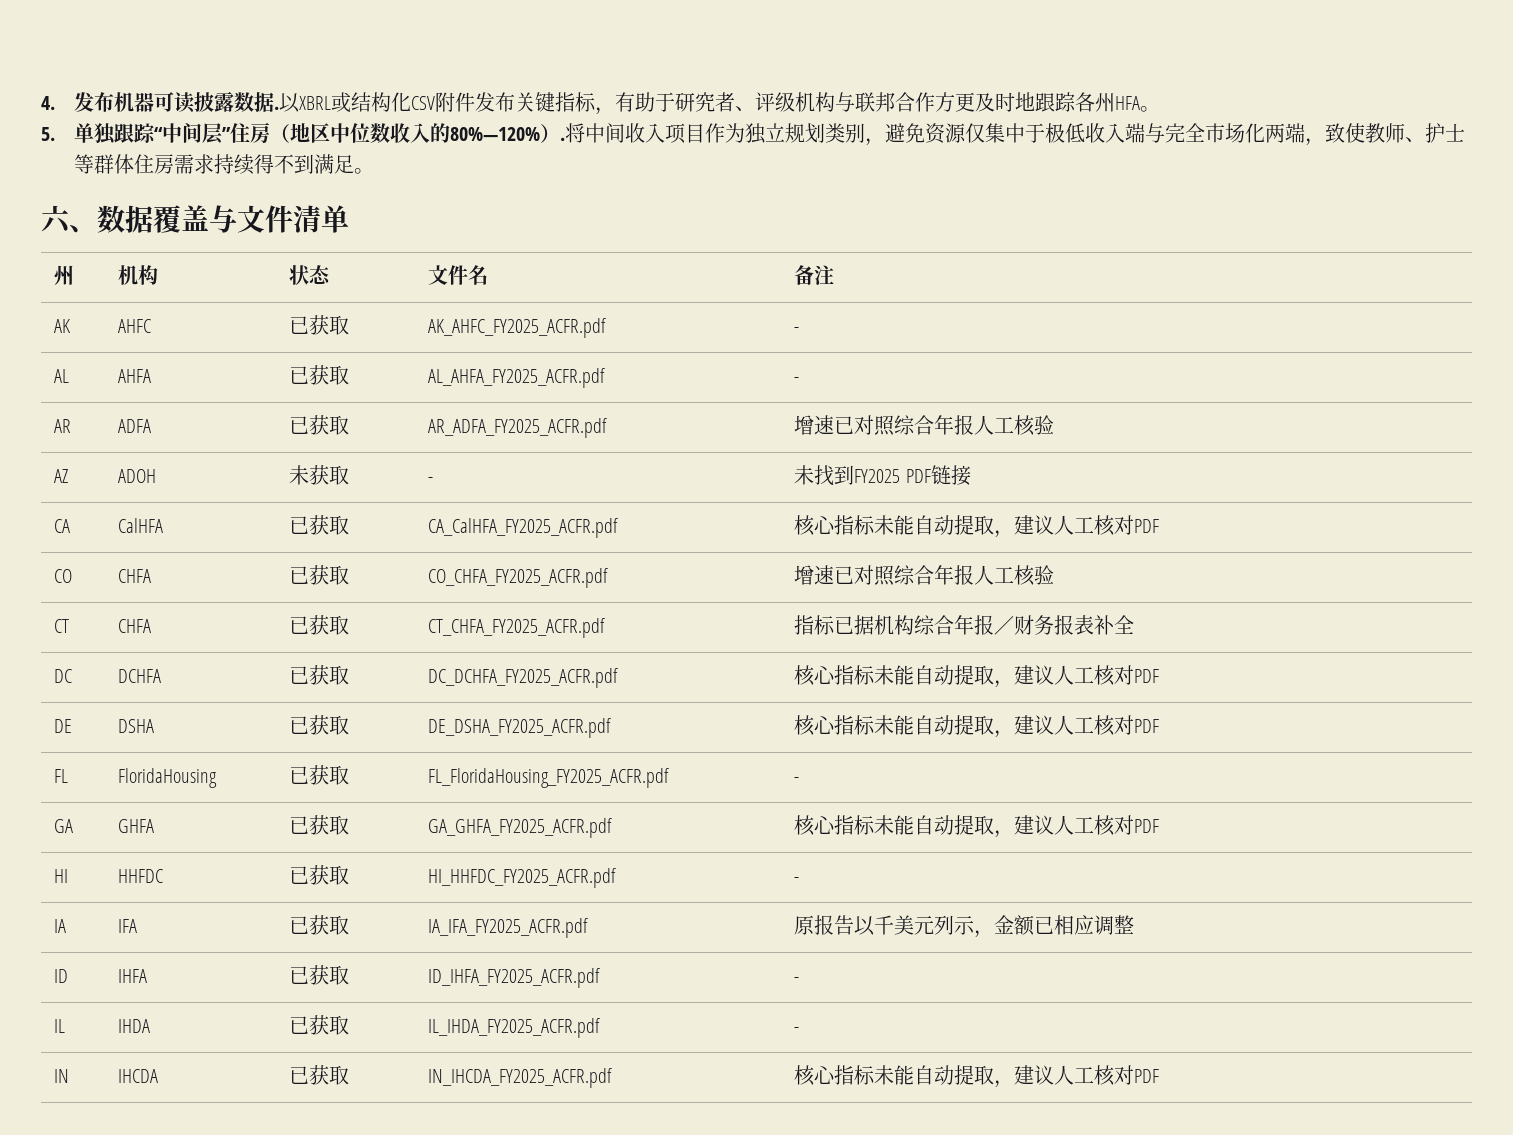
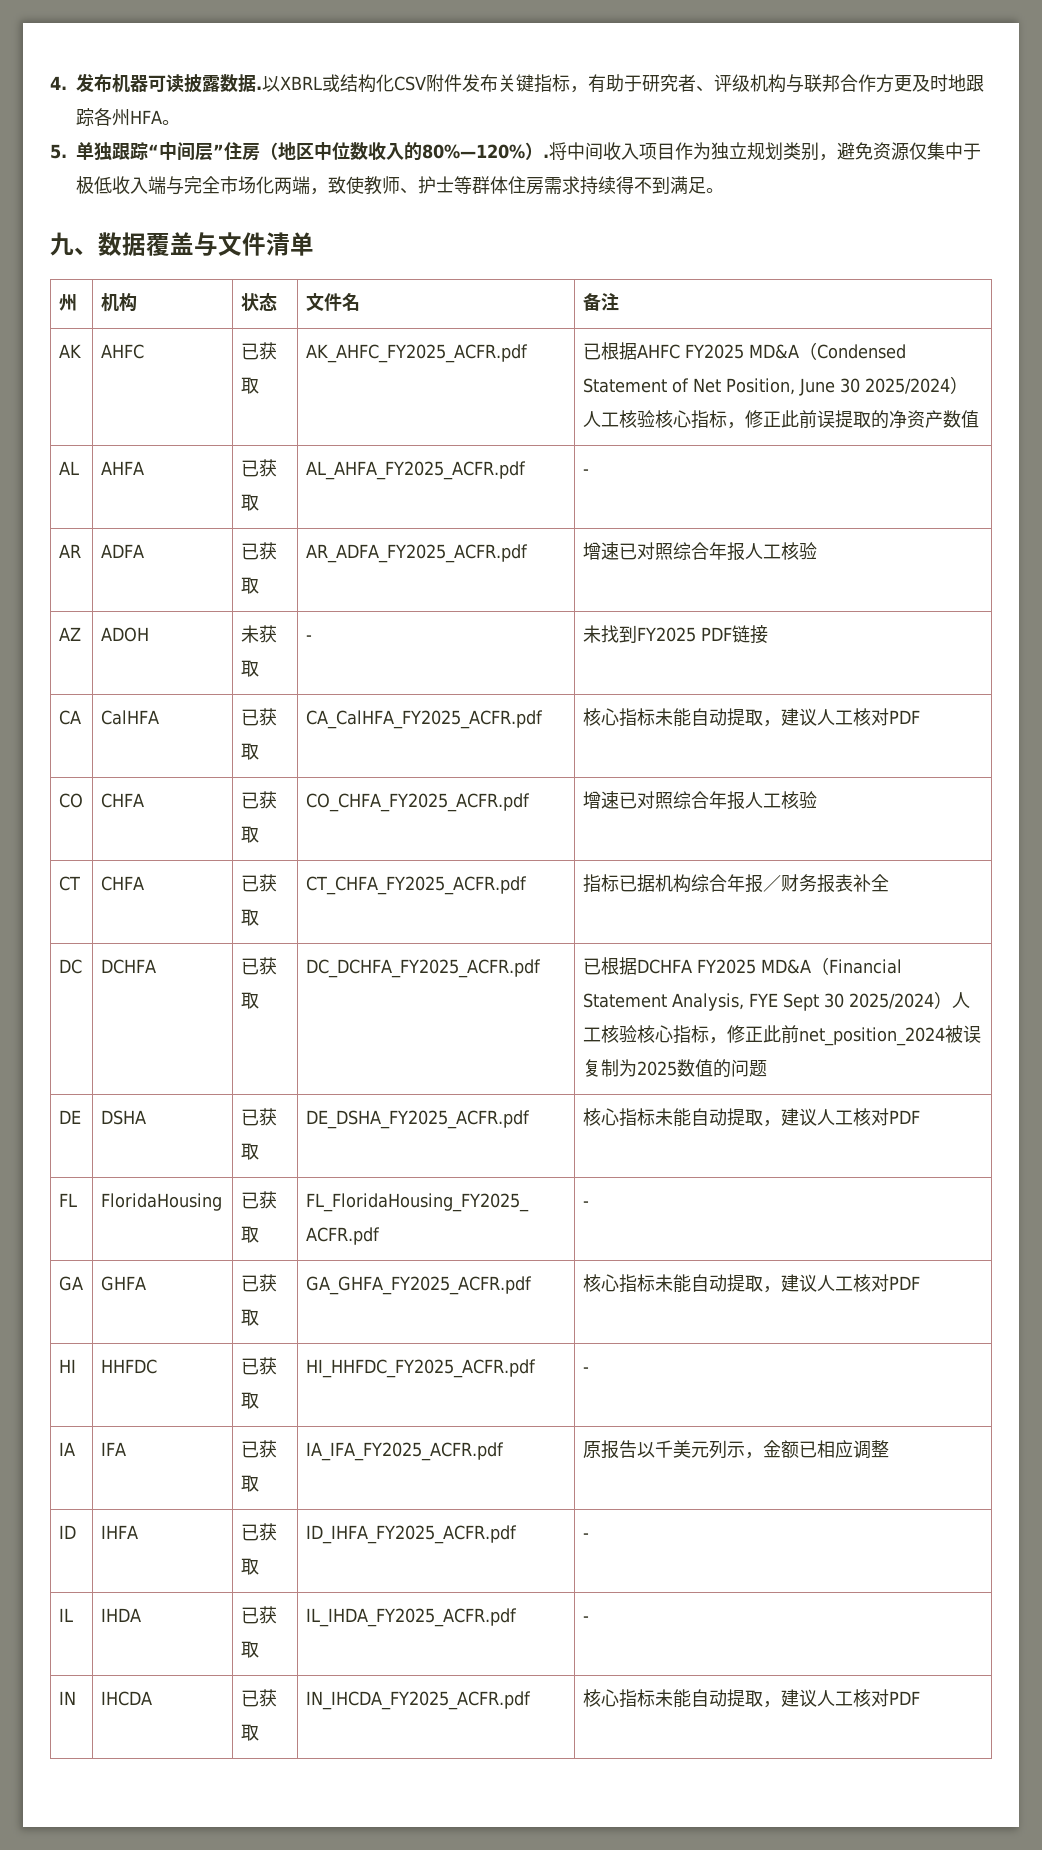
- 六、数据覆盖与文件清单
+ 九、数据覆盖与文件清单
- AK | AHFC | 已获取 | AK_AHFC_FY2025_ACFR.pdf | -
+ AK | AHFC | 已获取 | AK_AHFC_FY2025_ACFR.pdf | 已根据AHFC FY2025 MD&A（Condensed Statement of Net Position, June 30 2025/2024）人工核验核心指标，修正此前误提取的净资产数值
- DC | DCHFA | 已获取 | DC_DCHFA_FY2025_ACFR.pdf | 核心指标未能自动提取，建议人工核对PDF
+ DC | DCHFA | 已获取 | DC_DCHFA_FY2025_ACFR.pdf | 已根据DCHFA FY2025 MD&A（Financial Statement Analysis, FYE Sept 30 2025/2024）人工核验核心指标，修正此前net_position_2024被误复制为2025数值的问题

